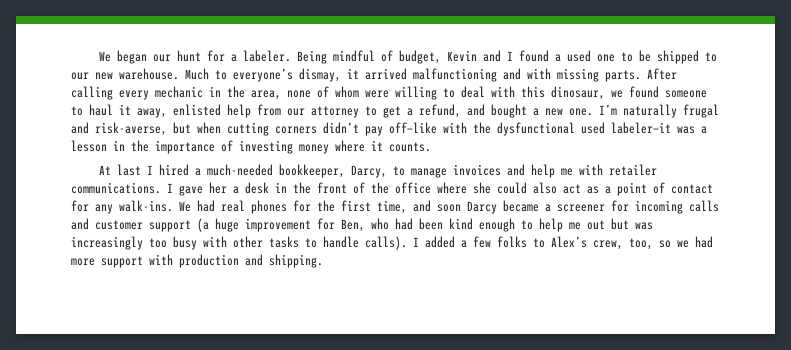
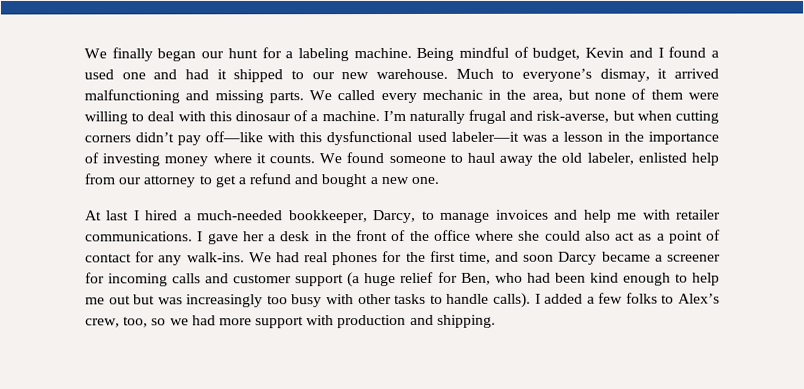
- We began our hunt for a labeler.
+ We finally began our hunt for a labeling machine.
- Being mindful of budget, Kevin and I found a used one to be shipped to our new warehouse.
+ Being mindful of budget, Kevin and I found a used one and had it shipped to our new warehouse.
- Much to everyone’s dismay, it arrived malfunctioning and with missing parts.
+ Much to everyone’s dismay, it arrived malfunctioning and missing parts.
- After calling every mechanic in the area, none of whom were willing to deal with this dinosaur, we found someone to haul it away, enlisted help from our attorney to get a refund, and bought a new one.
+ We called every mechanic in the area, but none of them were willing to deal with this dinosaur of a machine.
- I’m naturally frugal and risk-averse, but when cutting corners didn’t pay off—like with the dysfunctional used labeler—it was a lesson in the importance of investing money where it counts.
+ I’m naturally frugal and risk-averse, but when cutting corners didn’t pay off—like with this dysfunctional used labeler—it was a lesson in the importance of investing money where it counts. We found someone to haul away the old labeler, enlisted help from our attorney to get a refund and bought a new one.
- We had real phones for the first time, and soon Darcy became a screener for incoming calls and customer support (a huge improvement for Ben, who had been kind enough to help me out but was increasingly too busy with other tasks to handle calls).
+ We had real phones for the first time, and soon Darcy became a screener for incoming calls and customer support (a huge relief for Ben, who had been kind enough to help me out but was increasingly too busy with other tasks to handle calls).

